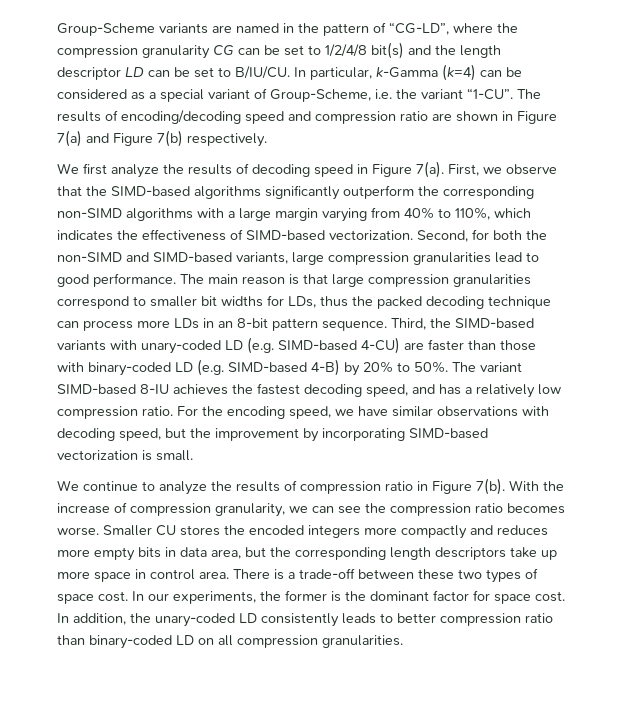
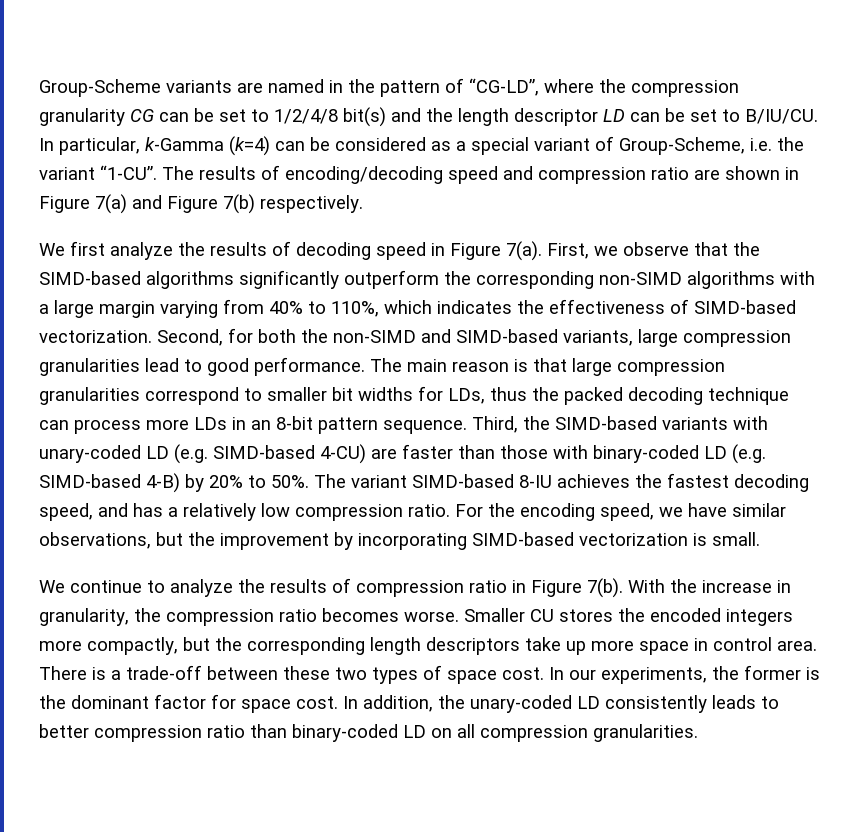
- For the encoding speed, we have similar observations with decoding speed, but the improvement by incorporating SIMD-based vectorization is small.
+ For the encoding speed, we have similar observations, but the improvement by incorporating SIMD-based vectorization is small.
- With the increase of compression granularity, we can see the compression ratio becomes worse.
+ With the increase in granularity, the compression ratio becomes worse.
- Smaller CU stores the encoded integers more compactly and reduces more empty bits in data area, but the corresponding length descriptors take up more space in control area.
+ Smaller CU stores the encoded integers more compactly, but the corresponding length descriptors take up more space in control area.

